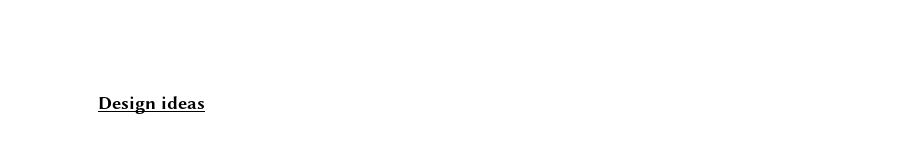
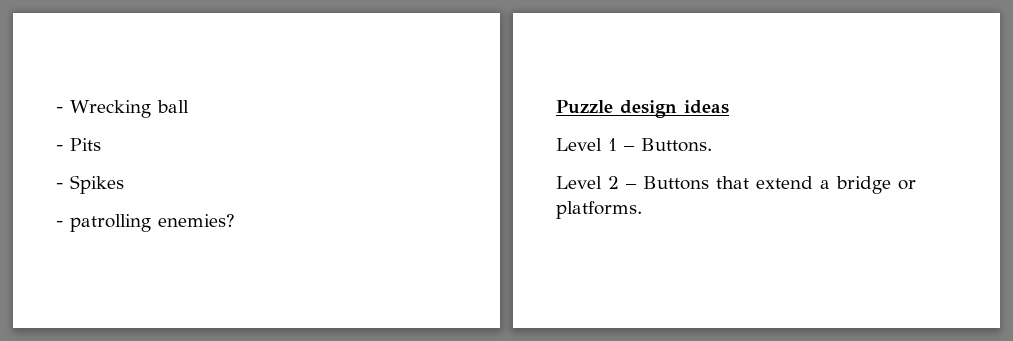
- Design ideas
+ - Wrecking ball
+ - Pits
+ - Spikes
+ - patrolling enemies?
+ Puzzle design ideas
+ Level 1 – Buttons.
+ Level 2 – Buttons that extend a bridge or platforms.

